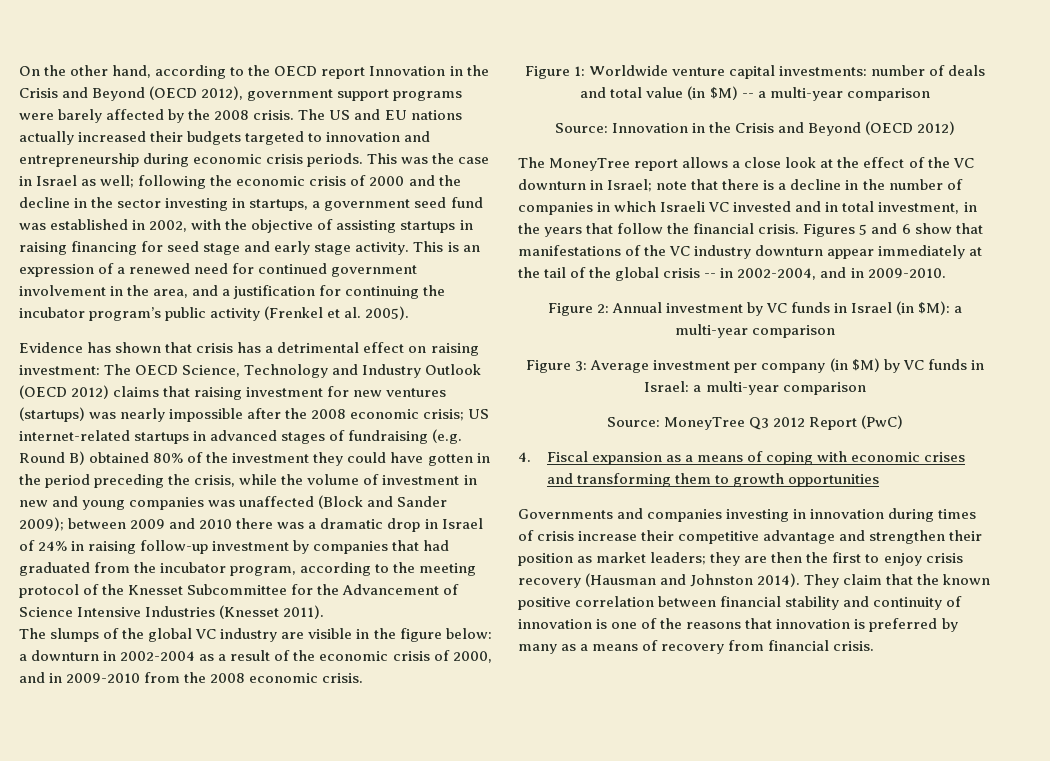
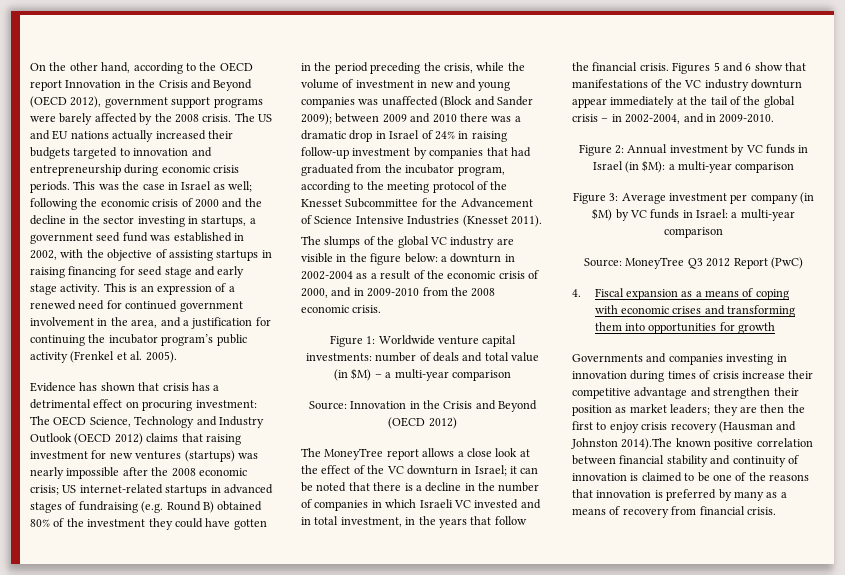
- Evidence has shown that crisis has a detrimental effect on raising investment:
+ Evidence has shown that crisis has a detrimental effect on procuring investment:
- Figure 1: Worldwide venture capital investments: number of deals and total value (in $M) -- a multi-year comparison
+ Figure 1: Worldwide venture capital investments: number of deals and total value (in $M) – a multi-year comparison
- The MoneyTree report allows a close look at the effect of the VC downturn in Israel; note that there is a decline in the number of companies in which Israeli VC invested and in total investment, in the years that follow the financial crisis.
+ The MoneyTree report allows a close look at the effect of the VC downturn in Israel; it can be noted that there is a decline in the number of companies in which Israeli VC invested and in total investment, in the years that follow the financial crisis.
- Figures 5 and 6 show that manifestations of the VC industry downturn appear immediately at the tail of the global crisis -- in 2002-2004, and in 2009-2010.
+ Figures 5 and 6 show that manifestations of the VC industry downturn appear immediately at the tail of the global crisis – in 2002-2004, and in 2009-2010.
- 4. Fiscal expansion as a means of coping with economic crises and transforming them to growth opportunities
+ 4. Fiscal expansion as a means of coping with economic crises and transforming them into opportunities for growth
- they are then the first to enjoy crisis recovery (Hausman and Johnston 2014). They claim that the known positive correlation between financial stability and continuity of innovation is one of the reasons that innovation is preferred by many as a means of recovery from financial crisis.
+ they are then the first to enjoy crisis recovery (Hausman and Johnston 2014).The known positive correlation between financial stability and continuity of innovation is claimed to be one of the reasons that innovation is preferred by many as a means of recovery from financial crisis.

